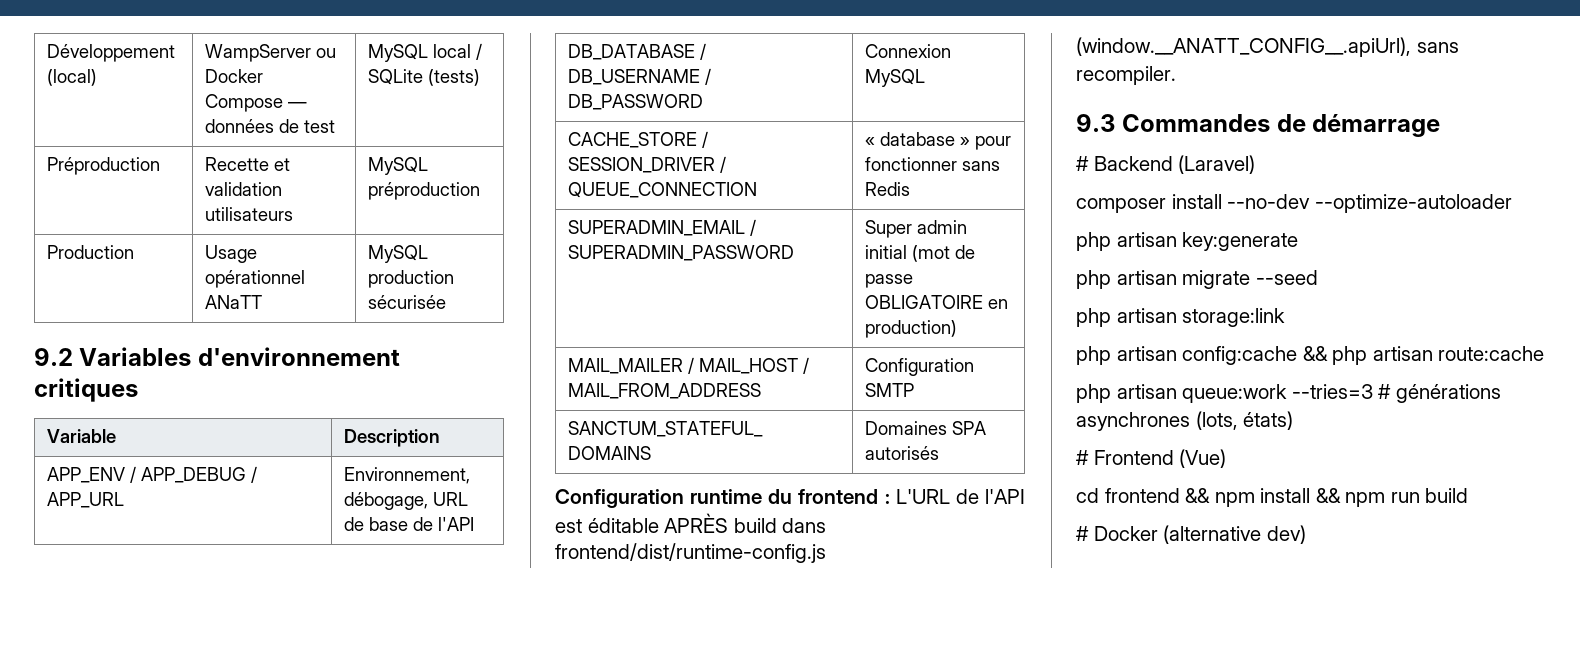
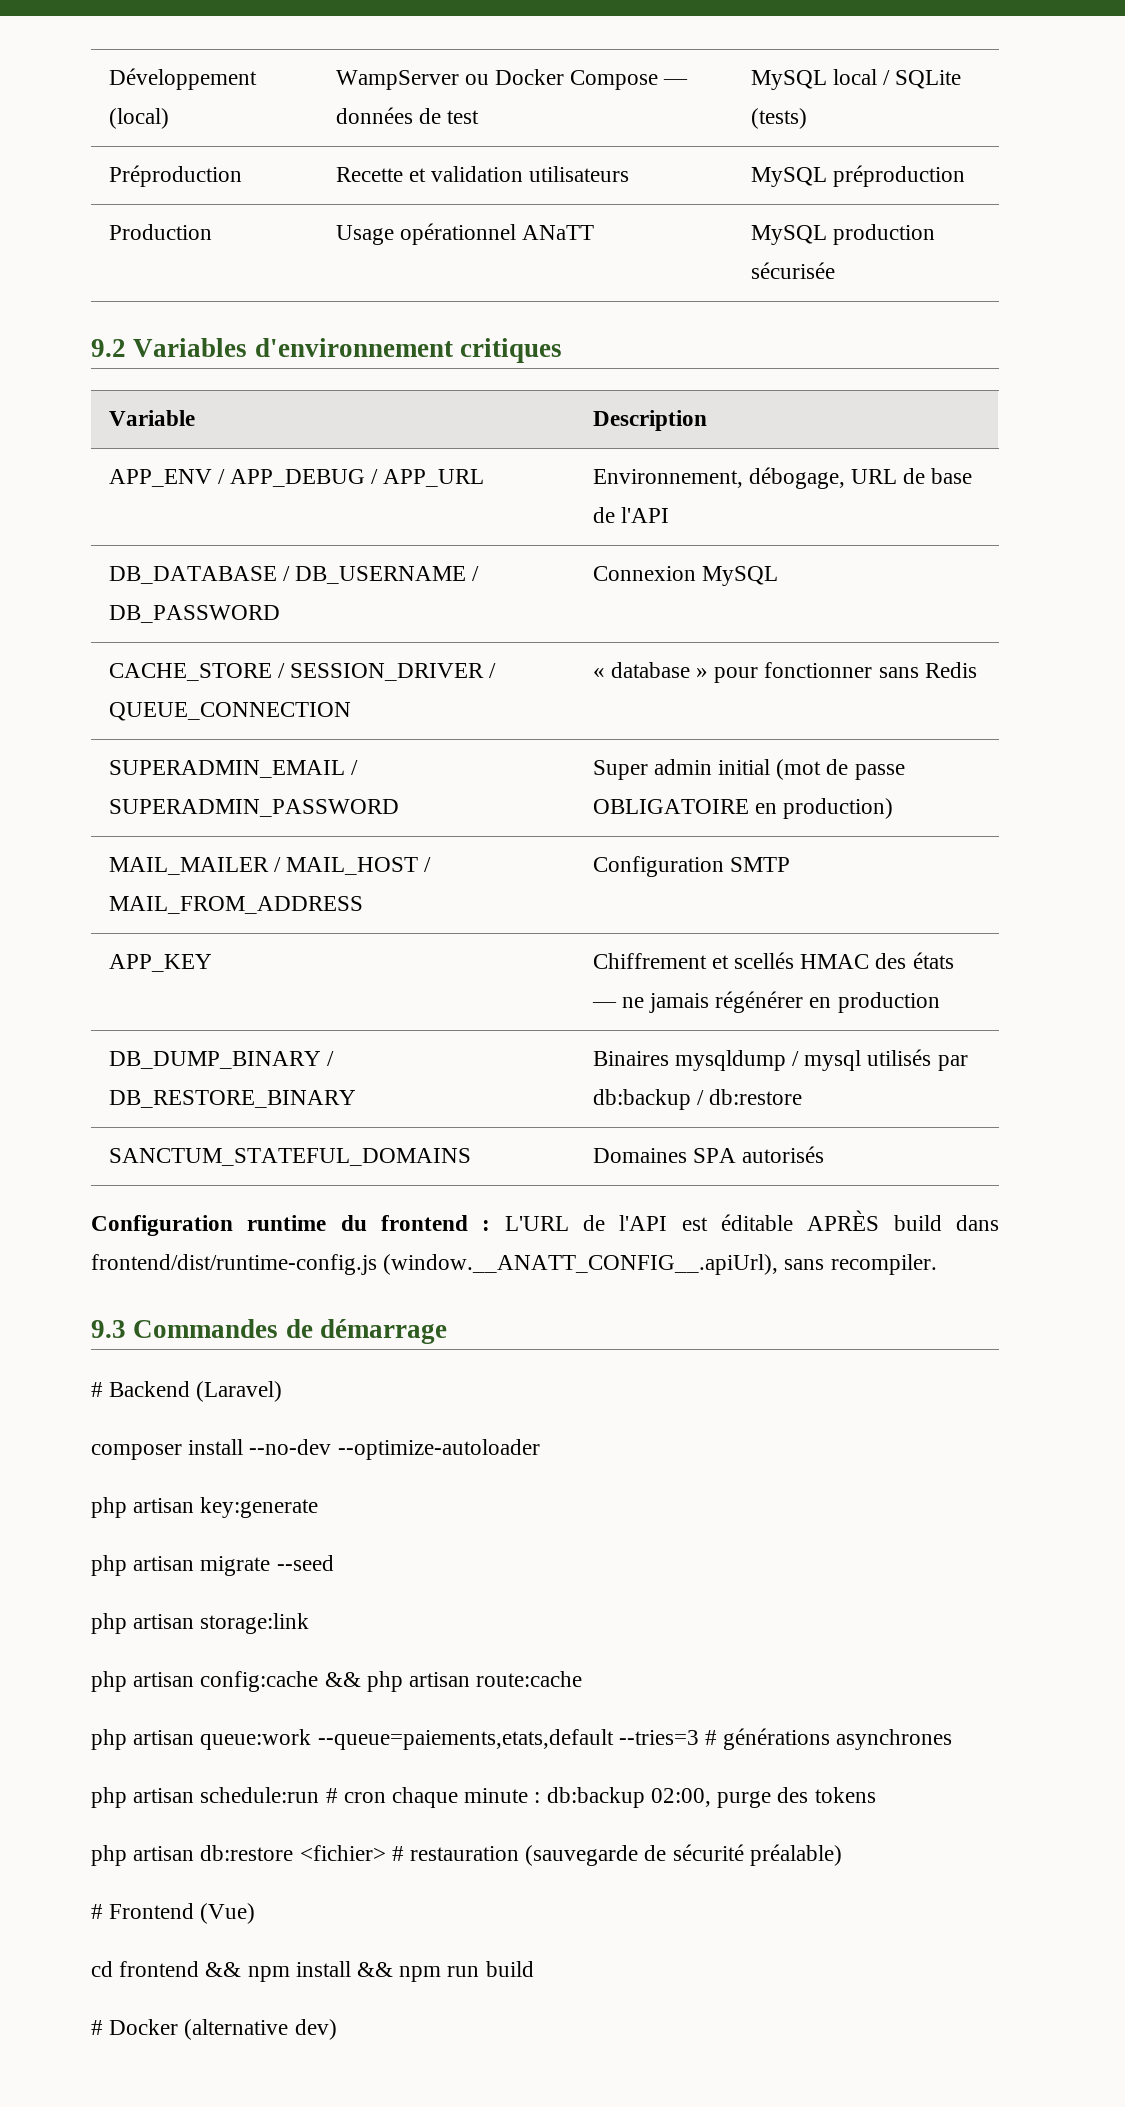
+ APP_KEY | Chiffrement et scellés HMAC des états — ne jamais régénérer en production
+ DB_DUMP_BINARY / DB_RESTORE_BINARY | Binaires mysqldump / mysql utilisés par db:backup / db:restore
- php artisan queue:work --tries=3 # générations asynchrones (lots, états)
+ php artisan queue:work --queue=paiements,etats,default --tries=3 # générations asynchrones
+ php artisan schedule:run # cron chaque minute : db:backup 02:00, purge des tokens
+ php artisan db:restore <fichier> # restauration (sauvegarde de sécurité préalable)

